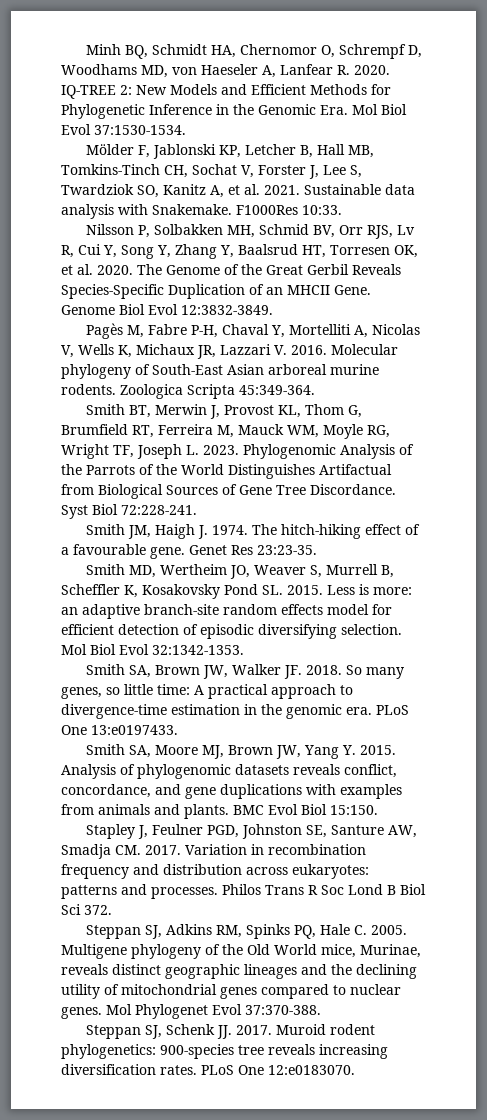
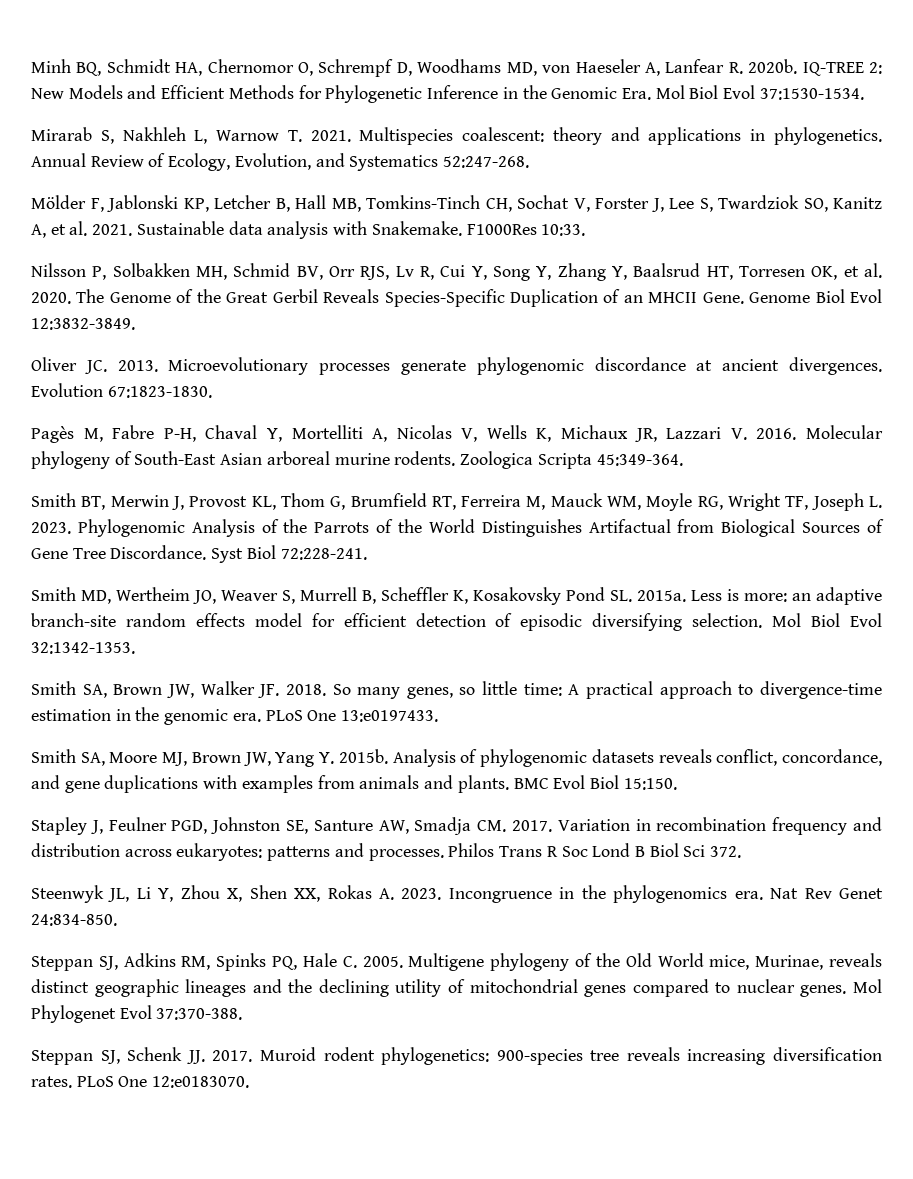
- Minh BQ, Schmidt HA, Chernomor O, Schrempf D, Woodhams MD, von Haeseler A, Lanfear R. 2020.
+ Minh BQ, Schmidt HA, Chernomor O, Schrempf D, Woodhams MD, von Haeseler A, Lanfear R. 2020b.
+ Mirarab S, Nakhleh L, Warnow T. 2021. Multispecies coalescent: theory and applications in phylogenetics. Annual Review of Ecology, Evolution, and Systematics 52:247-268.
+ Oliver JC. 2013. Microevolutionary processes generate phylogenomic discordance at ancient divergences. Evolution 67:1823-1830.
- Smith JM, Haigh J. 1974. The hitch-hiking effect of a favourable gene. Genet Res 23:23-35.
- Smith MD, Wertheim JO, Weaver S, Murrell B, Scheffler K, Kosakovsky Pond SL. 2015.
+ Smith MD, Wertheim JO, Weaver S, Murrell B, Scheffler K, Kosakovsky Pond SL. 2015a.
- Smith SA, Moore MJ, Brown JW, Yang Y. 2015.
+ Smith SA, Moore MJ, Brown JW, Yang Y. 2015b.
+ Steenwyk JL, Li Y, Zhou X, Shen XX, Rokas A. 2023. Incongruence in the phylogenomics era. Nat Rev Genet 24:834-850.

